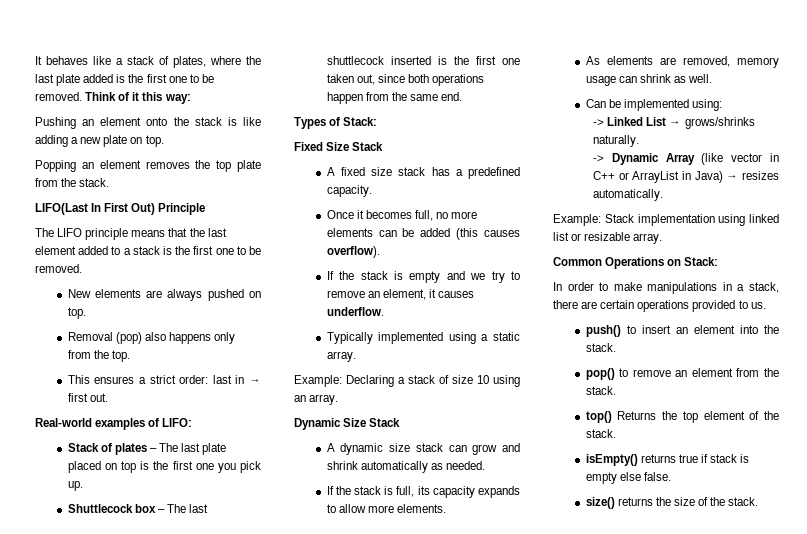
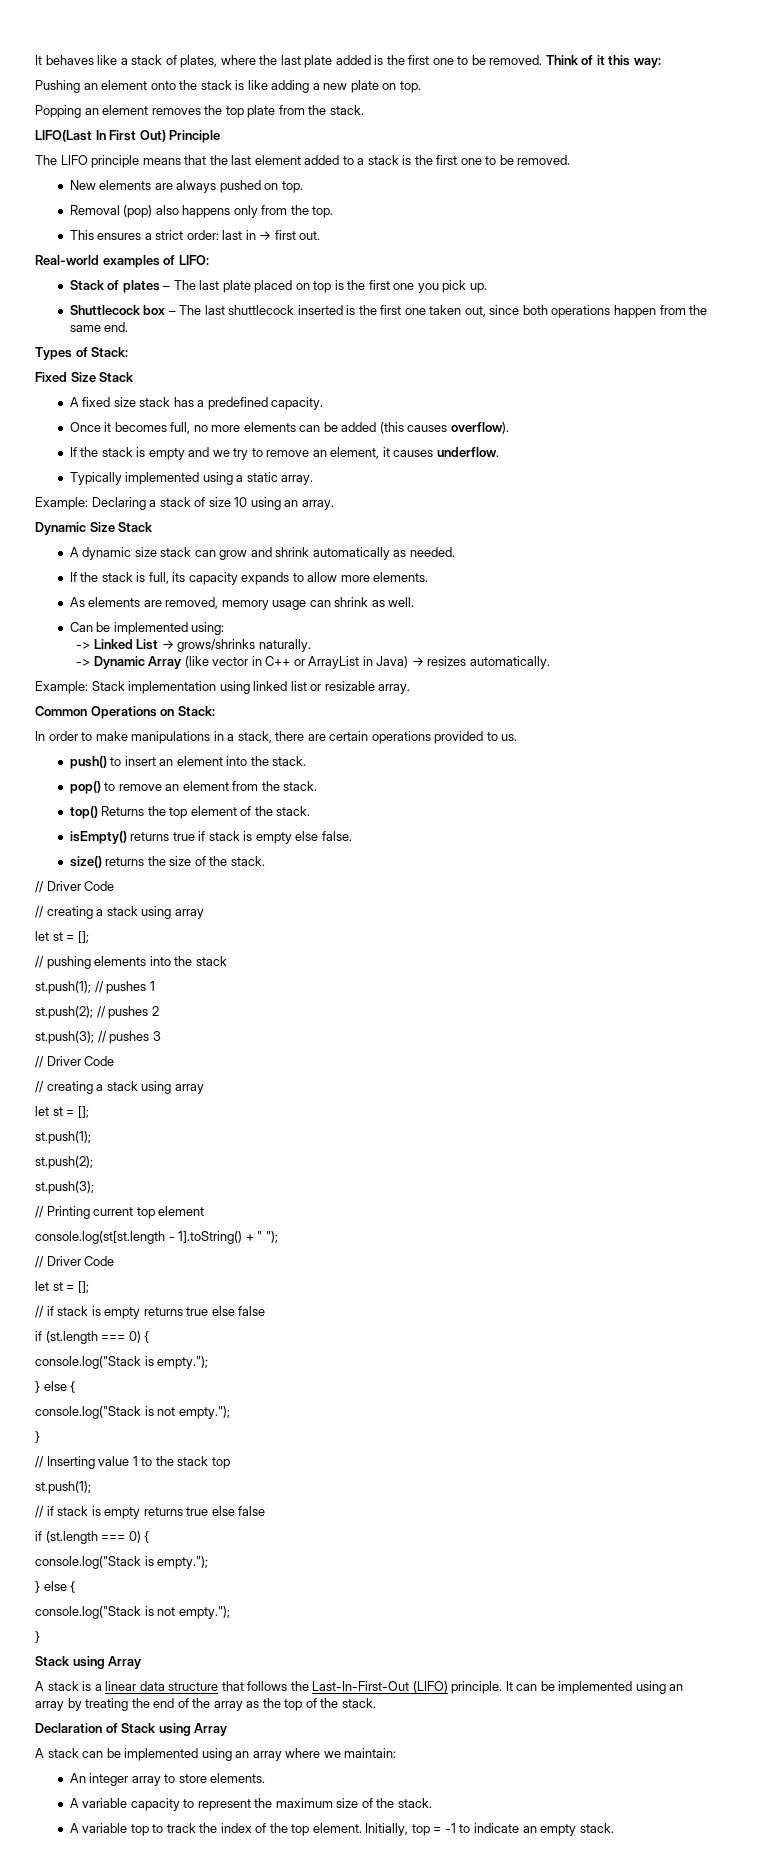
  size() returns the size of the stack.
+ // Driver Code
+ // creating a stack using array
+ let st = [];
+ // pushing elements into the stack
+ st.push(1); // pushes 1
+ st.push(2); // pushes 2
+ st.push(3); // pushes 3
+ // Driver Code
+ // creating a stack using array
+ let st = [];
+ st.push(1);
+ st.push(2);
+ st.push(3);
+ // Printing current top element
+ console.log(st[st.length - 1].toString() + " ");
+ // Driver Code
+ let st = [];
+ // if stack is empty returns true else false
+ if (st.length === 0) {
+ console.log("Stack is empty.");
+ } else {
+ console.log("Stack is not empty.");
+ }
+ // Inserting value 1 to the stack top
+ st.push(1);
+ // if stack is empty returns true else false
+ if (st.length === 0) {
+ console.log("Stack is empty.");
+ } else {
+ console.log("Stack is not empty.");
+ }
+ Stack using Array
+ A stack is a linear data structure that follows the Last-In-First-Out (LIFO) principle. It can be implemented using an array by treating the end of the array as the top of the stack.
+ Declaration of Stack using Array
+ A stack can be implemented using an array where we maintain:
+ An integer array to store elements.
+ A variable capacity to represent the maximum size of the stack.
+ A variable top to track the index of the top element. Initially, top = -1 to indicate an empty stack.

